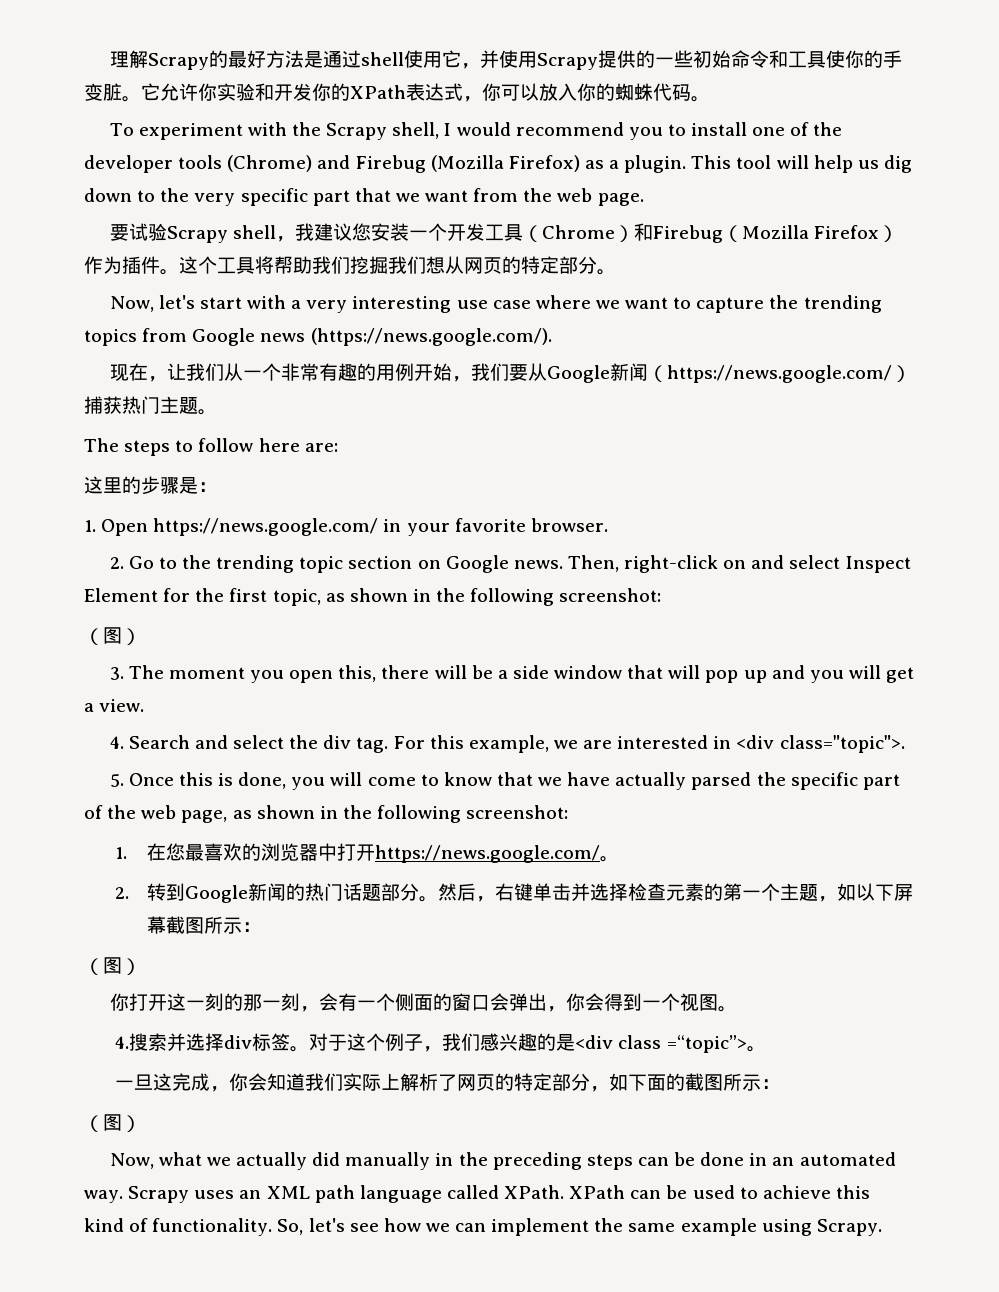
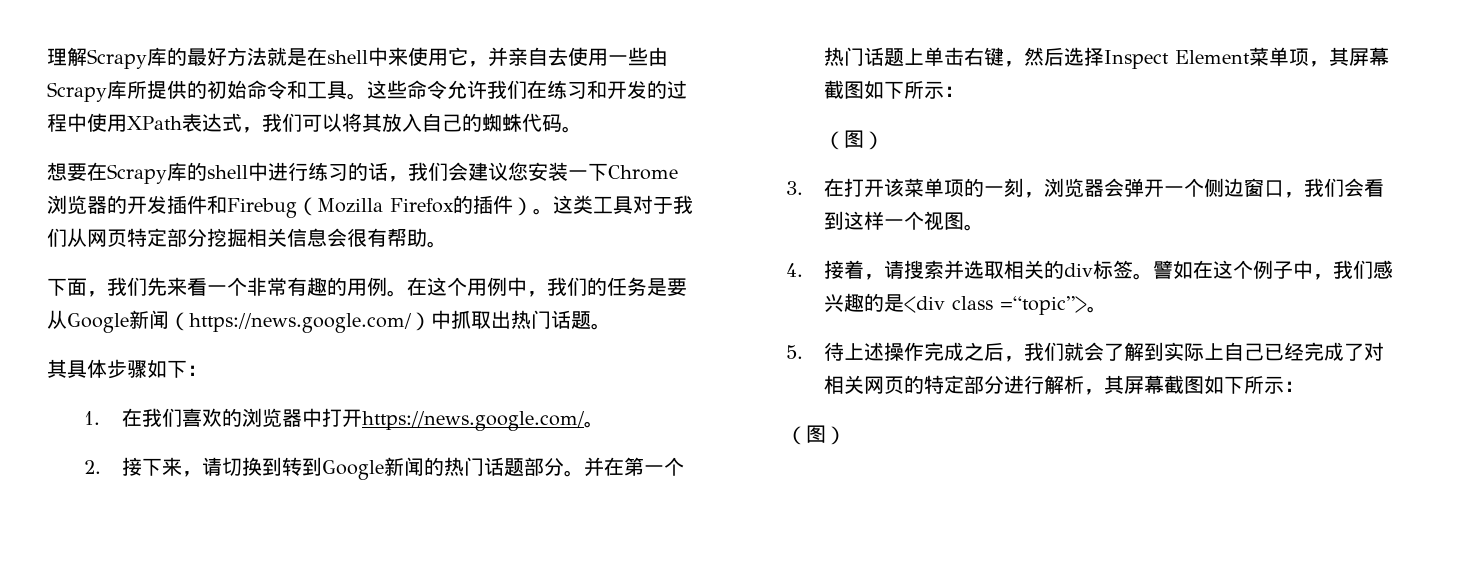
- 理解Scrapy的最好方法是通过shell使用它，并使用Scrapy提供的一些初始命令和工具使你的手变脏。它允许你实验和开发你的XPath表达式，你可以放入你的蜘蛛代码。
- To experiment with the Scrapy shell, I would recommend you to install one of the developer tools (Chrome) and Firebug (Mozilla Firefox) as a plugin. This tool will help us dig down to the very specific part that we want from the web page.
- 要试验Scrapy shell，我建议您安装一个开发工具（Chrome）和Firebug（Mozilla Firefox）作为插件。这个工具将帮助我们挖掘我们想从网页的特定部分。
- Now, let's start with a very interesting use case where we want to capture the trending topics from Google news (https://news.google.com/).
- 现在，让我们从一个非常有趣的用例开始，我们要从Google新闻（https://news.google.com/）捕获热门主题。
- The steps to follow here are:
- 这里的步骤是：
- 1. Open https://news.google.com/ in your favorite browser.
- 2. Go to the trending topic section on Google news. Then, right-click on and select Inspect Element for the first topic, as shown in the following screenshot:
- （图）
- 3. The moment you open this, there will be a side window that will pop up and you will get a view.
- 4. Search and select the div tag. For this example, we are interested in <div class="topic">.
- 5. Once this is done, you will come to know that we have actually parsed the specific part of the web page, as shown in the following screenshot:
+ 理解Scrapy库的最好方法就是在shell中来使用它，并亲自去使用一些由Scrapy库所提供的初始命令和工具。这些命令允许我们在练习和开发的过程中使用XPath表达式，我们可以将其放入自己的蜘蛛代码。
+ 想要在Scrapy库的shell中进行练习的话，我们会建议您安装一下Chrome浏览器的开发插件和Firebug（Mozilla Firefox的插件）。这类工具对于我们从网页特定部分挖掘相关信息会很有帮助。
+ 下面，我们先来看一个非常有趣的用例。在这个用例中，我们的任务是要从Google新闻（https://news.google.com/）中抓取出热门话题。
+ 其具体步骤如下：
- 1.在您最喜欢的浏览器中打开https://news.google.com/。
+ 1.在我们喜欢的浏览器中打开https://news.google.com/。
- 2.转到Google新闻的热门话题部分。
+ 2.接下来，请切换到转到Google新闻的热门话题部分。
- 然后，右键单击并选择检查元素的第一个主题，如以下屏幕截图所示：
+ 并在第一个热门话题上单击右键，然后选择Inspect Element菜单项，其屏幕截图如下所示：
  （图）
- 你打开这一刻的那一刻，会有一个侧面的窗口会弹出，你会得到一个视图。
- 4.搜索并选择div标签。
+ 3.在打开该菜单项的一刻，浏览器会弹开一个侧边窗口，我们会看到这样一个视图。
+ 4.接着，请搜索并选取相关的div标签。
- 对于这个例子，我们感兴趣的是<div class =“topic”>。
+ 譬如在这个例子中，我们感兴趣的是<div class =“topic”>。
- 一旦这完成，你会知道我们实际上解析了网页的特定部分，如下面的截图所示：
+ 5.待上述操作完成之后，我们就会了解到实际上自己已经完成了对相关网页的特定部分进行解析，其屏幕截图如下所示：
  （图）
- Now, what we actually did manually in the preceding steps can be done in an automated way. Scrapy uses an XML path language called XPath. XPath can be used to achieve this kind of functionality. So, let's see how we can implement the same example using Scrapy.

